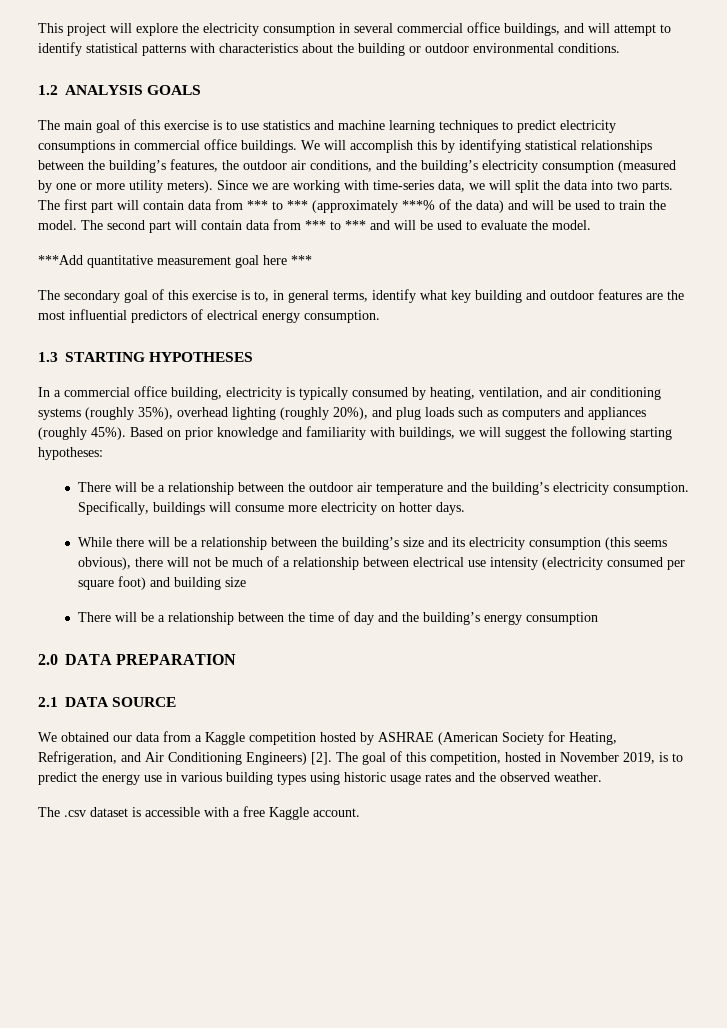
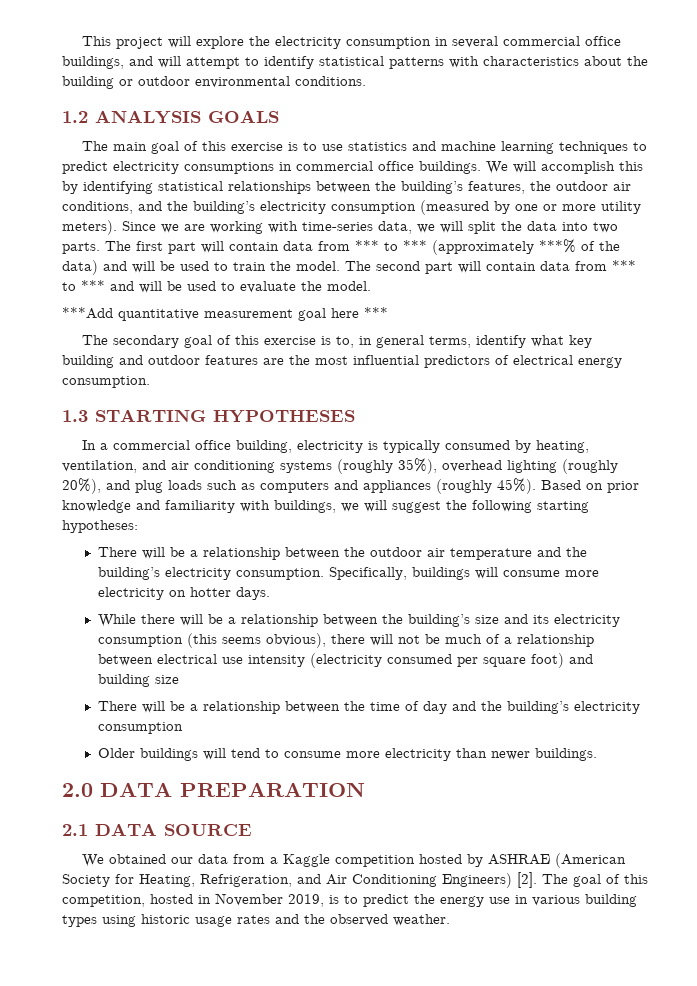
- There will be a relationship between the time of day and the building’s energy consumption
+ There will be a relationship between the time of day and the building’s electricity consumption
+ Older buildings will tend to consume more electricity than newer buildings.
- The .csv dataset is accessible with a free Kaggle account.

